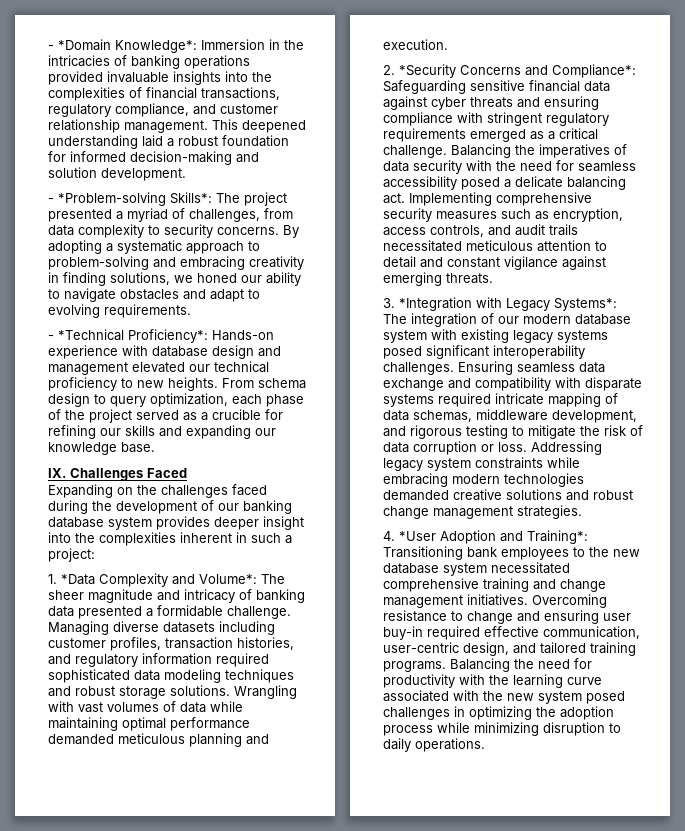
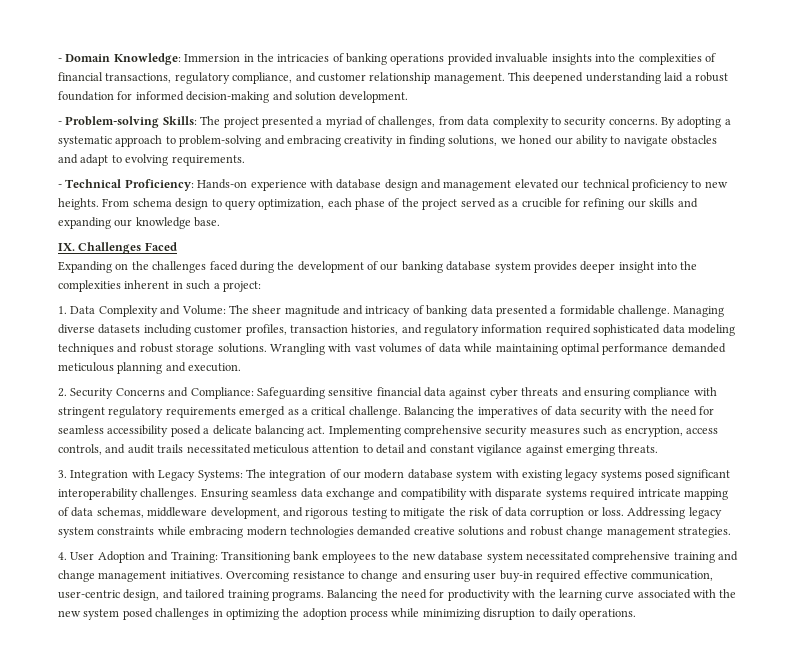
- - *Domain Knowledge*: Immersion in the intricacies of banking operations provided invaluable insights into the complexities of financial transactions, regulatory compliance, and customer relationship management.
+ - Domain Knowledge: Immersion in the intricacies of banking operations provided invaluable insights into the complexities of financial transactions, regulatory compliance, and customer relationship management.
- - *Problem-solving Skills*: The project presented a myriad of challenges, from data complexity to security concerns.
+ - Problem-solving Skills: The project presented a myriad of challenges, from data complexity to security concerns.
- - *Technical Proficiency*: Hands-on experience with database design and management elevated our technical proficiency to new heights.
+ - Technical Proficiency: Hands-on experience with database design and management elevated our technical proficiency to new heights.
- 1. *Data Complexity and Volume*: The sheer magnitude and intricacy of banking data presented a formidable challenge.
+ 1. Data Complexity and Volume: The sheer magnitude and intricacy of banking data presented a formidable challenge.
- 2. *Security Concerns and Compliance*: Safeguarding sensitive financial data against cyber threats and ensuring compliance with stringent regulatory requirements emerged as a critical challenge.
+ 2. Security Concerns and Compliance: Safeguarding sensitive financial data against cyber threats and ensuring compliance with stringent regulatory requirements emerged as a critical challenge.
- 3. *Integration with Legacy Systems*: The integration of our modern database system with existing legacy systems posed significant interoperability challenges.
+ 3. Integration with Legacy Systems: The integration of our modern database system with existing legacy systems posed significant interoperability challenges.
- 4. *User Adoption and Training*: Transitioning bank employees to the new database system necessitated comprehensive training and change management initiatives.
+ 4. User Adoption and Training: Transitioning bank employees to the new database system necessitated comprehensive training and change management initiatives.

